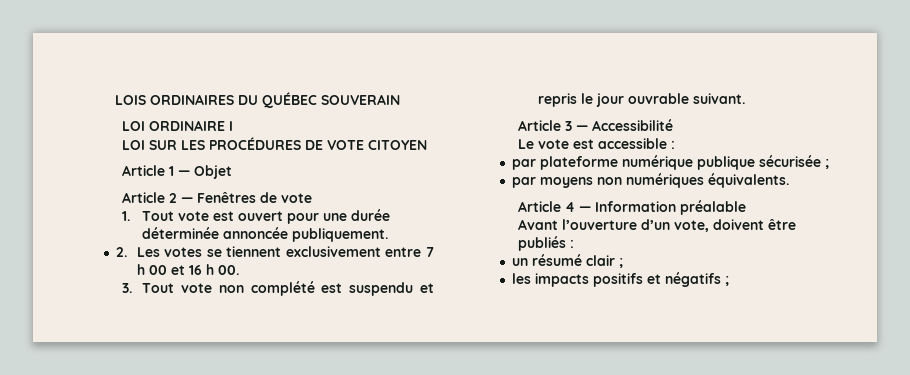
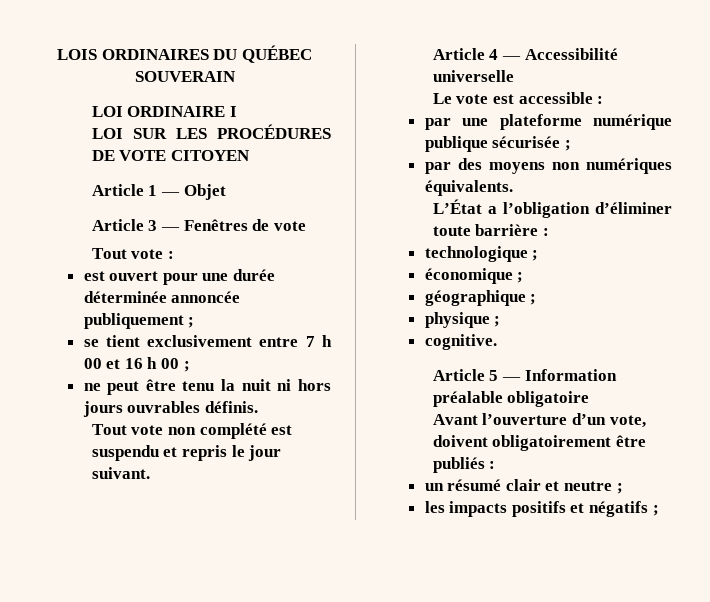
- Article 2 — Fenêtres de vote
+ Article 3 — Fenêtres de vote
- 1. Tout vote est ouvert pour une durée déterminée annoncée publiquement.
- 2. Les votes se tiennent exclusivement entre 7 h 00 et 16 h 00.
- 3. Tout vote non complété est suspendu et repris le jour ouvrable suivant.
+ Tout vote :
+ est ouvert pour une durée déterminée annoncée publiquement ;
+ se tient exclusivement entre 7 h 00 et 16 h 00 ;
+ ne peut être tenu la nuit ni hors jours ouvrables définis.
+ Tout vote non complété est suspendu et repris le jour suivant.
- Article 3 — Accessibilité
+ Article 4 — Accessibilité universelle
- par plateforme numérique publique sécurisée ;
+ par une plateforme numérique publique sécurisée ;
- par moyens non numériques équivalents.
+ par des moyens non numériques équivalents.
- Article 4 — Information préalable
+ L’État a l’obligation d’éliminer toute barrière :
+ technologique ;
+ économique ;
+ géographique ;
+ physique ;
+ cognitive.
+ Article 5 — Information préalable obligatoire
- Avant l’ouverture d’un vote, doivent être publiés :
+ Avant l’ouverture d’un vote, doivent obligatoirement être publiés :
- un résumé clair ;
+ un résumé clair et neutre ;

